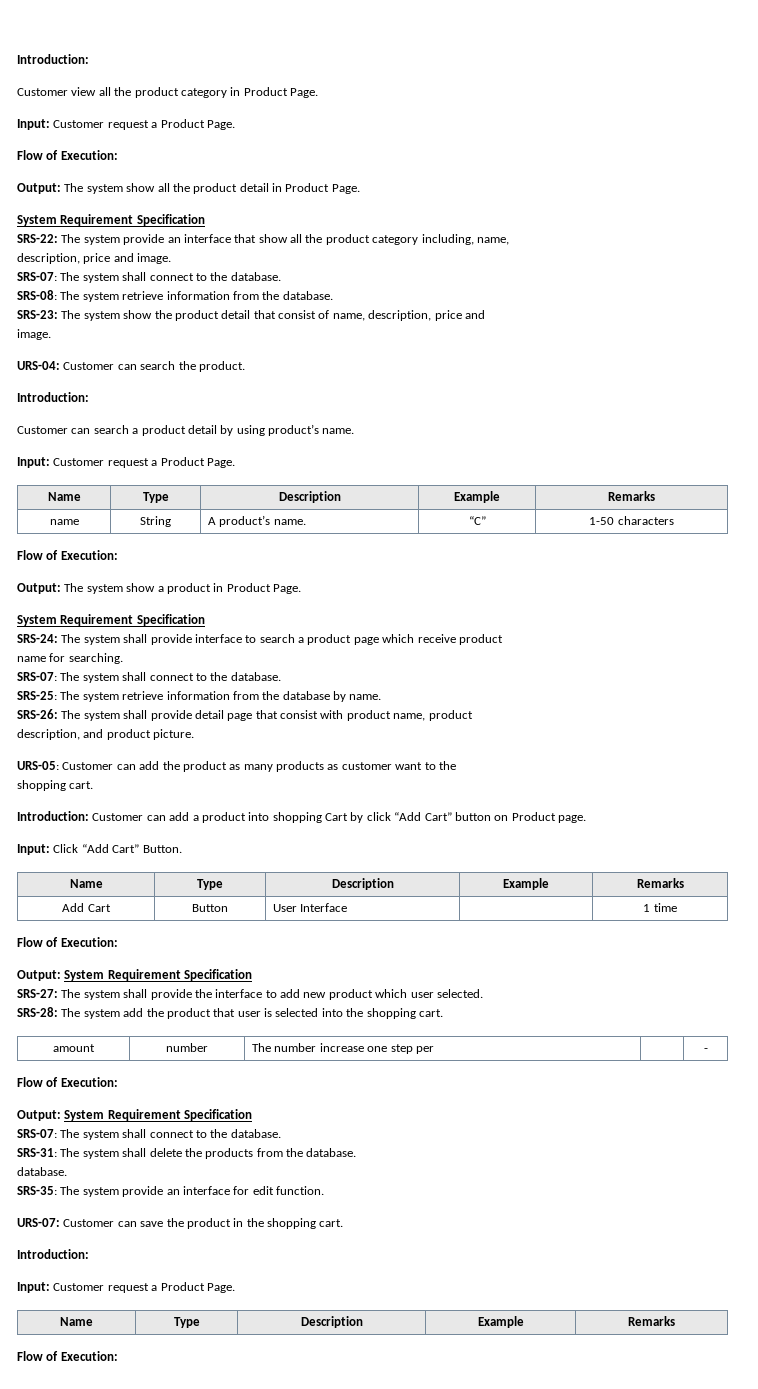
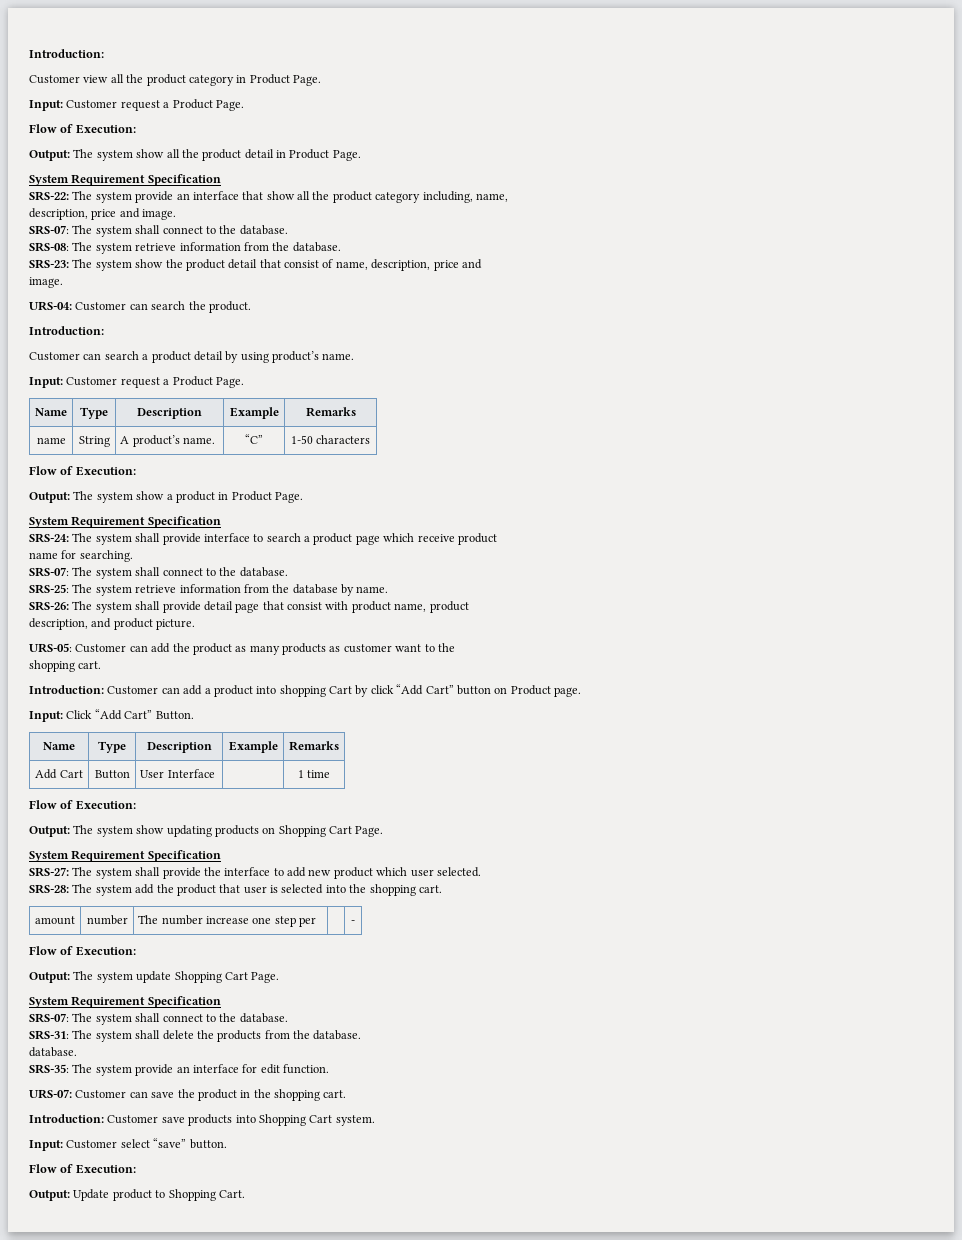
  Add Cart | Button | User Interface | | 1 time
  Flow of Execution:
- Output: System Requirement Specification
+ Output: The system show updating products on Shopping Cart Page.
+ System Requirement Specification
  amount | number | The number increase one step per | | -
  Flow of Execution:
- Output: System Requirement Specification
+ Output: The system update Shopping Cart Page.
+ System Requirement Specification
  URS-07: Customer can save the product in the shopping cart.
- Introduction:
- Input: Customer request a Product Page.
- Name | Type | Description | Example | Remarks
+ Introduction: Customer save products into Shopping Cart system.
+ Input: Customer select “save” button.
  Flow of Execution:
+ Output: Update product to Shopping Cart.

